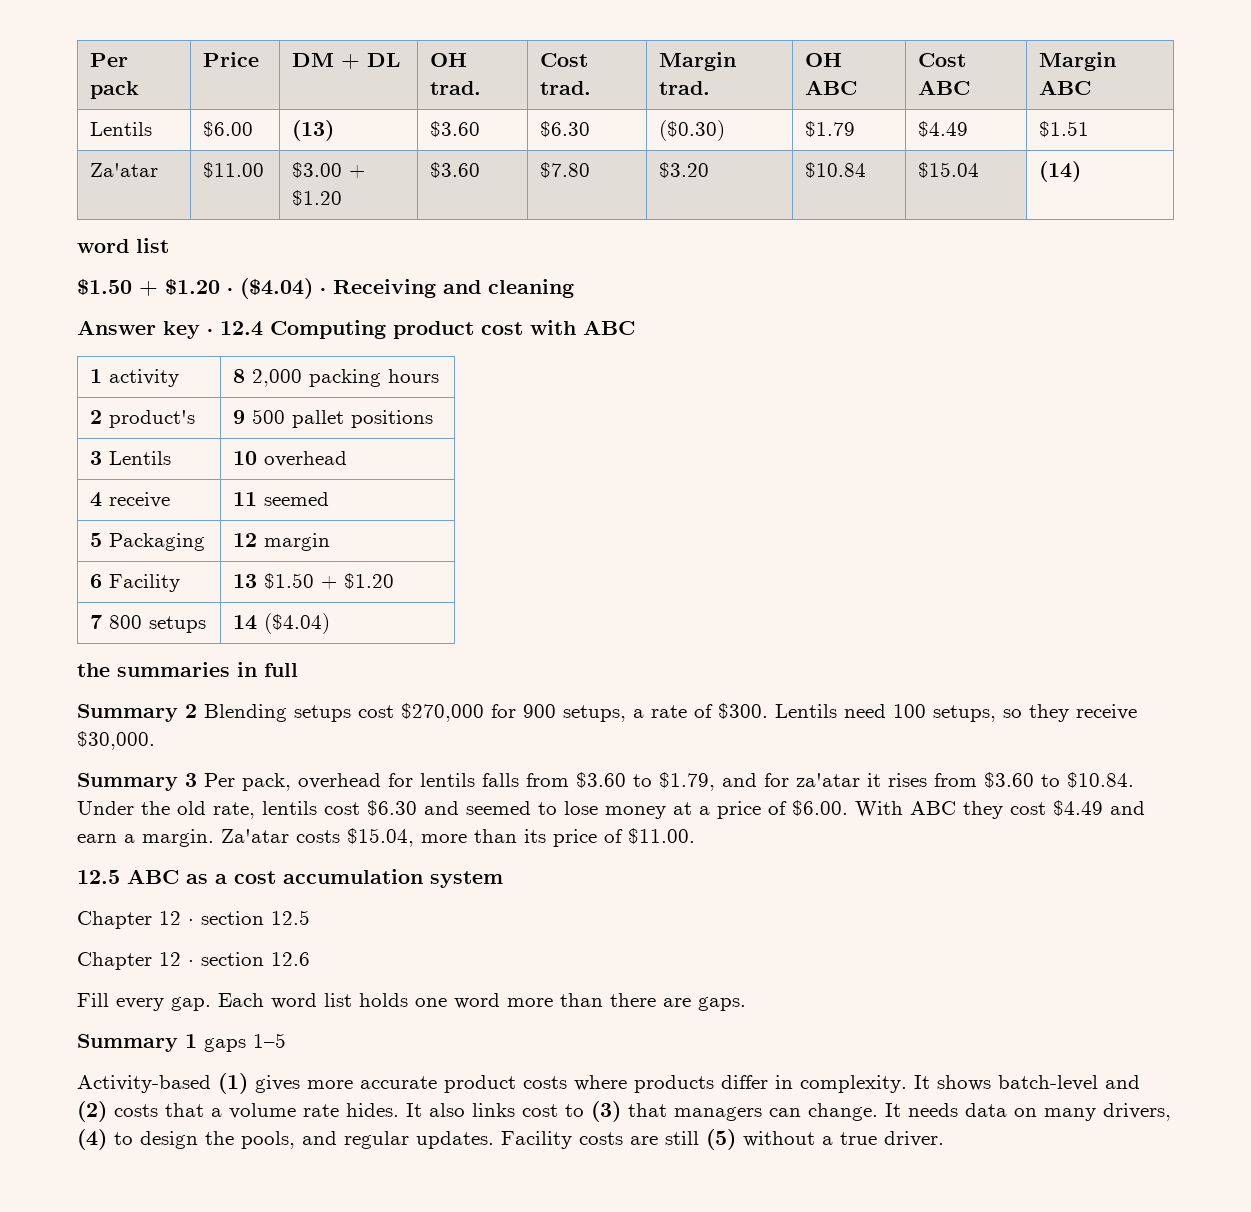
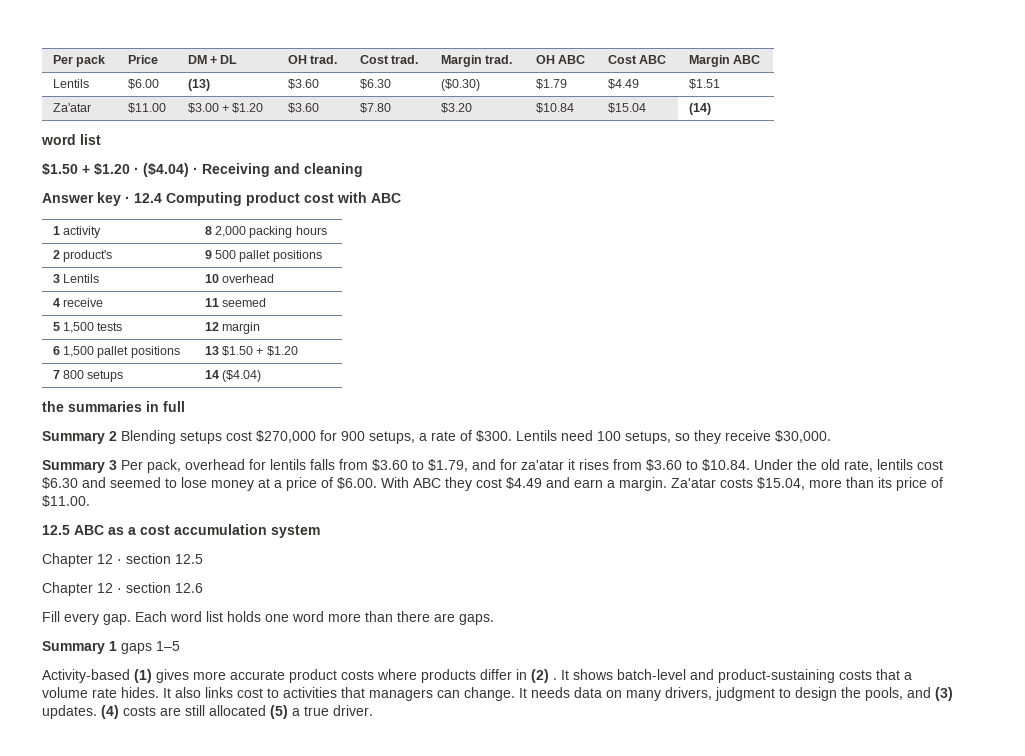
- 5 Packaging | 12 margin
+ 5 1,500 tests | 12 margin
- 6 Facility | 13 $1.50 + $1.20
+ 6 1,500 pallet positions | 13 $1.50 + $1.20
- Activity-based (1) gives more accurate product costs where products differ in complexity.
+ Activity-based (1) gives more accurate product costs where products differ in (2) .
- It shows batch-level and (2) costs that a volume rate hides.
+ It shows batch-level and product-sustaining costs that a volume rate hides.
- It also links cost to (3) that managers can change.
+ It also links cost to activities that managers can change.
- It needs data on many drivers, (4) to design the pools, and regular updates. Facility costs are still (5) without a true driver.
+ It needs data on many drivers, judgment to design the pools, and (3) updates. (4) costs are still allocated (5) a true driver.

